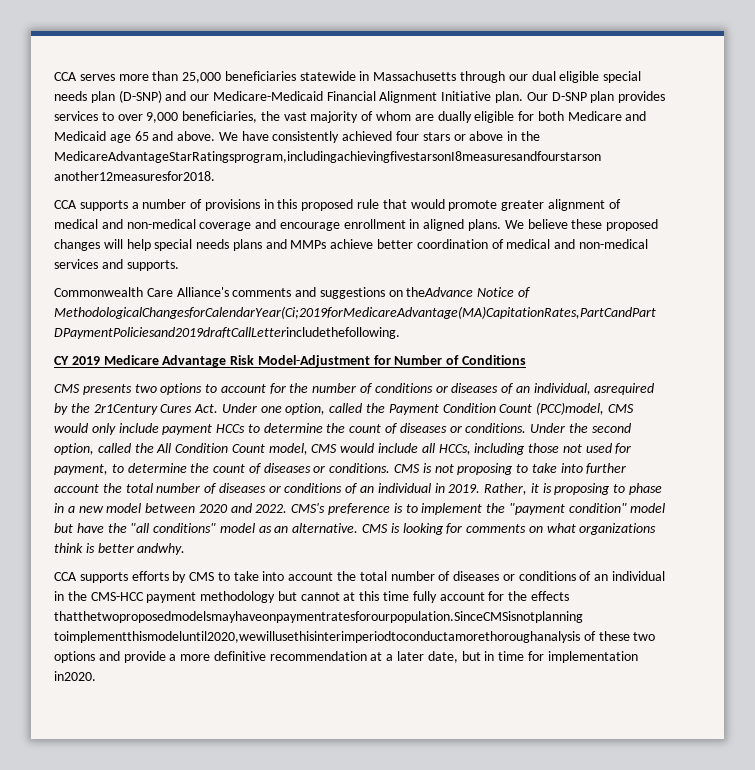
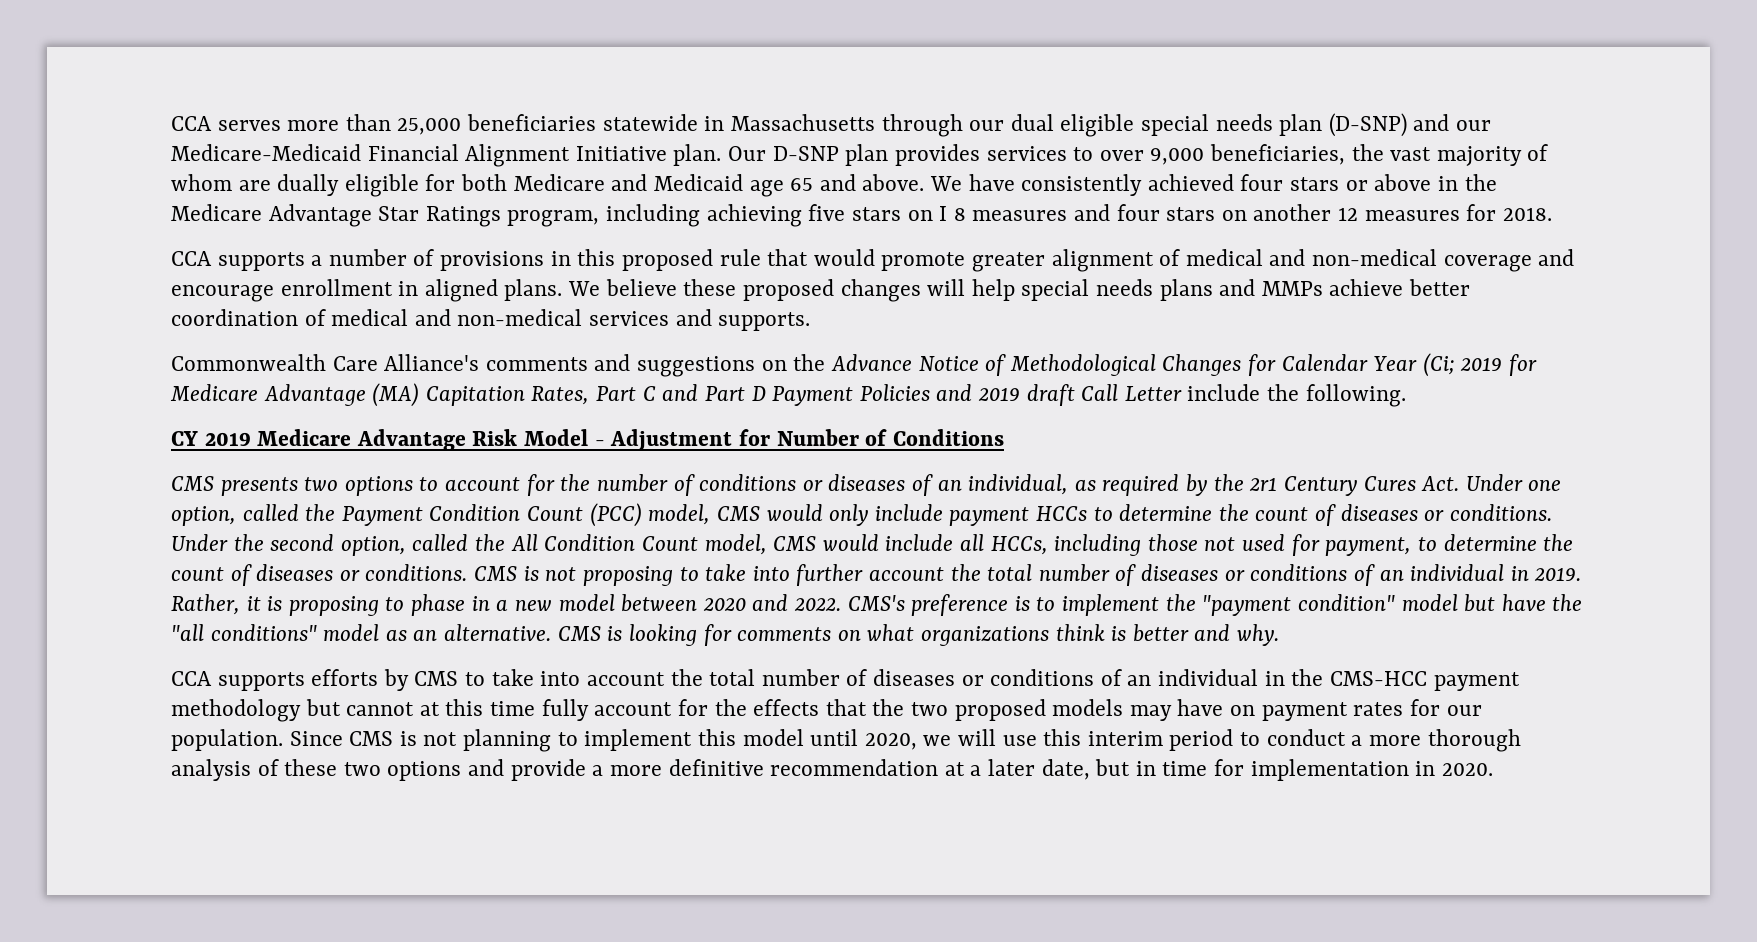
- We have consistently achieved four stars or above in the MedicareAdvantageStarRatingsprogram,includingachievingfivestarsonI8measuresandfourstarson another12measuresfor2018.
+ We have consistently achieved four stars or above in the Medicare Advantage Star Ratings program, including achieving five stars on I 8 measures and four stars on another 12 measures for 2018.
- Commonwealth Care Alliance's comments and suggestions on theAdvance Notice of MethodologicalChangesforCalendarYear(Ci;2019forMedicareAdvantage(MA)CapitationRates,PartCandPart DPaymentPoliciesand2019draftCallLetterincludethefollowing.
+ Commonwealth Care Alliance's comments and suggestions on the Advance Notice of Methodological Changes for Calendar Year (Ci; 2019 for Medicare Advantage (MA) Capitation Rates, Part C and Part D Payment Policies and 2019 draft Call Letter include the following.
- CY 2019 Medicare Advantage Risk Model-Adjustment for Number of Conditions
+ CY 2019 Medicare Advantage Risk Model - Adjustment for Number of Conditions
- CMS presents two options to account for the number of conditions or diseases of an individual, asrequired by the 2r1Century Cures Act. Under one option, called the Payment Condition Count (PCC)model, CMS would only include payment HCCs to determine the count of diseases or conditions.
+ CMS presents two options to account for the number of conditions or diseases of an individual, as required by the 2r1 Century Cures Act. Under one option, called the Payment Condition Count (PCC) model, CMS would only include payment HCCs to determine the count of diseases or conditions.
- CMS is looking for comments on what organizations think is better andwhy.
+ CMS is looking for comments on what organizations think is better and why.
- CCA supports efforts by CMS to take into account the total number of diseases or conditions of an individual in the CMS-HCC payment methodology but cannot at this time fully account for the effects thatthetwoproposedmodelsmayhaveonpaymentratesforourpopulation.SinceCMSisnotplanning toimplementthismodeluntil2020,wewillusethisinterimperiodtoconductamorethoroughanalysis of these two options and provide a more definitive recommendation at a later date, but in time for implementation in2020.
+ CCA supports efforts by CMS to take into account the total number of diseases or conditions of an individual in the CMS-HCC payment methodology but cannot at this time fully account for the effects that the two proposed models may have on payment rates for our population. Since CMS is not planning to implement this model until 2020, we will use this interim period to conduct a more thorough analysis of these two options and provide a more definitive recommendation at a later date, but in time for implementation in 2020.

